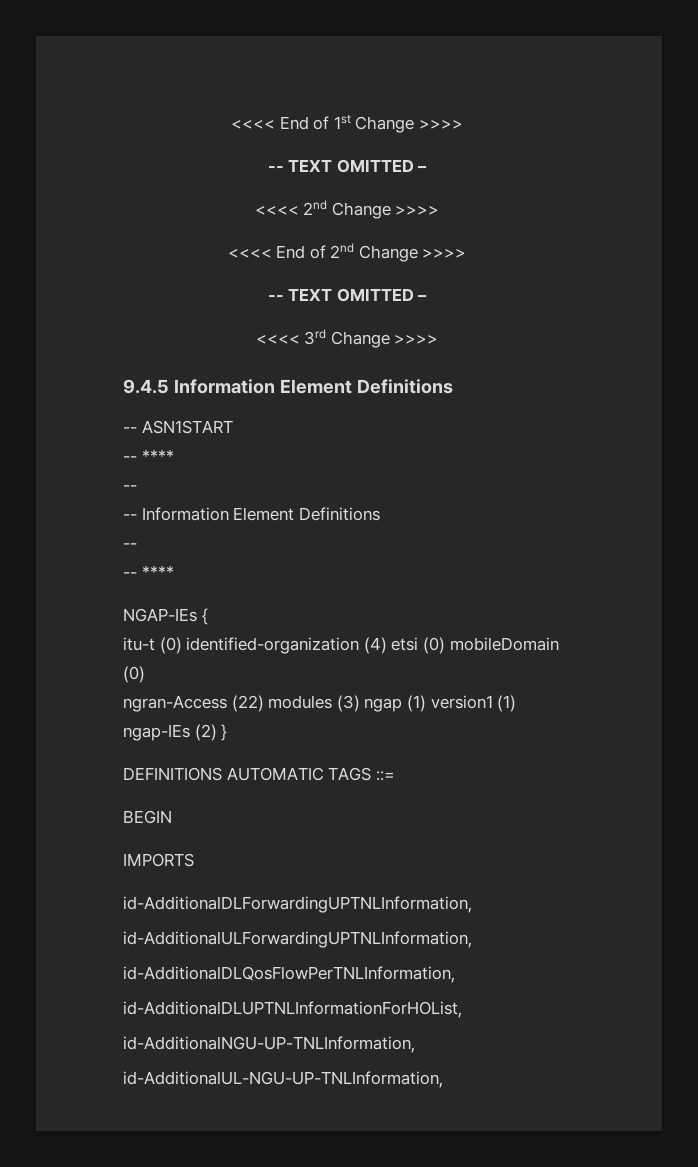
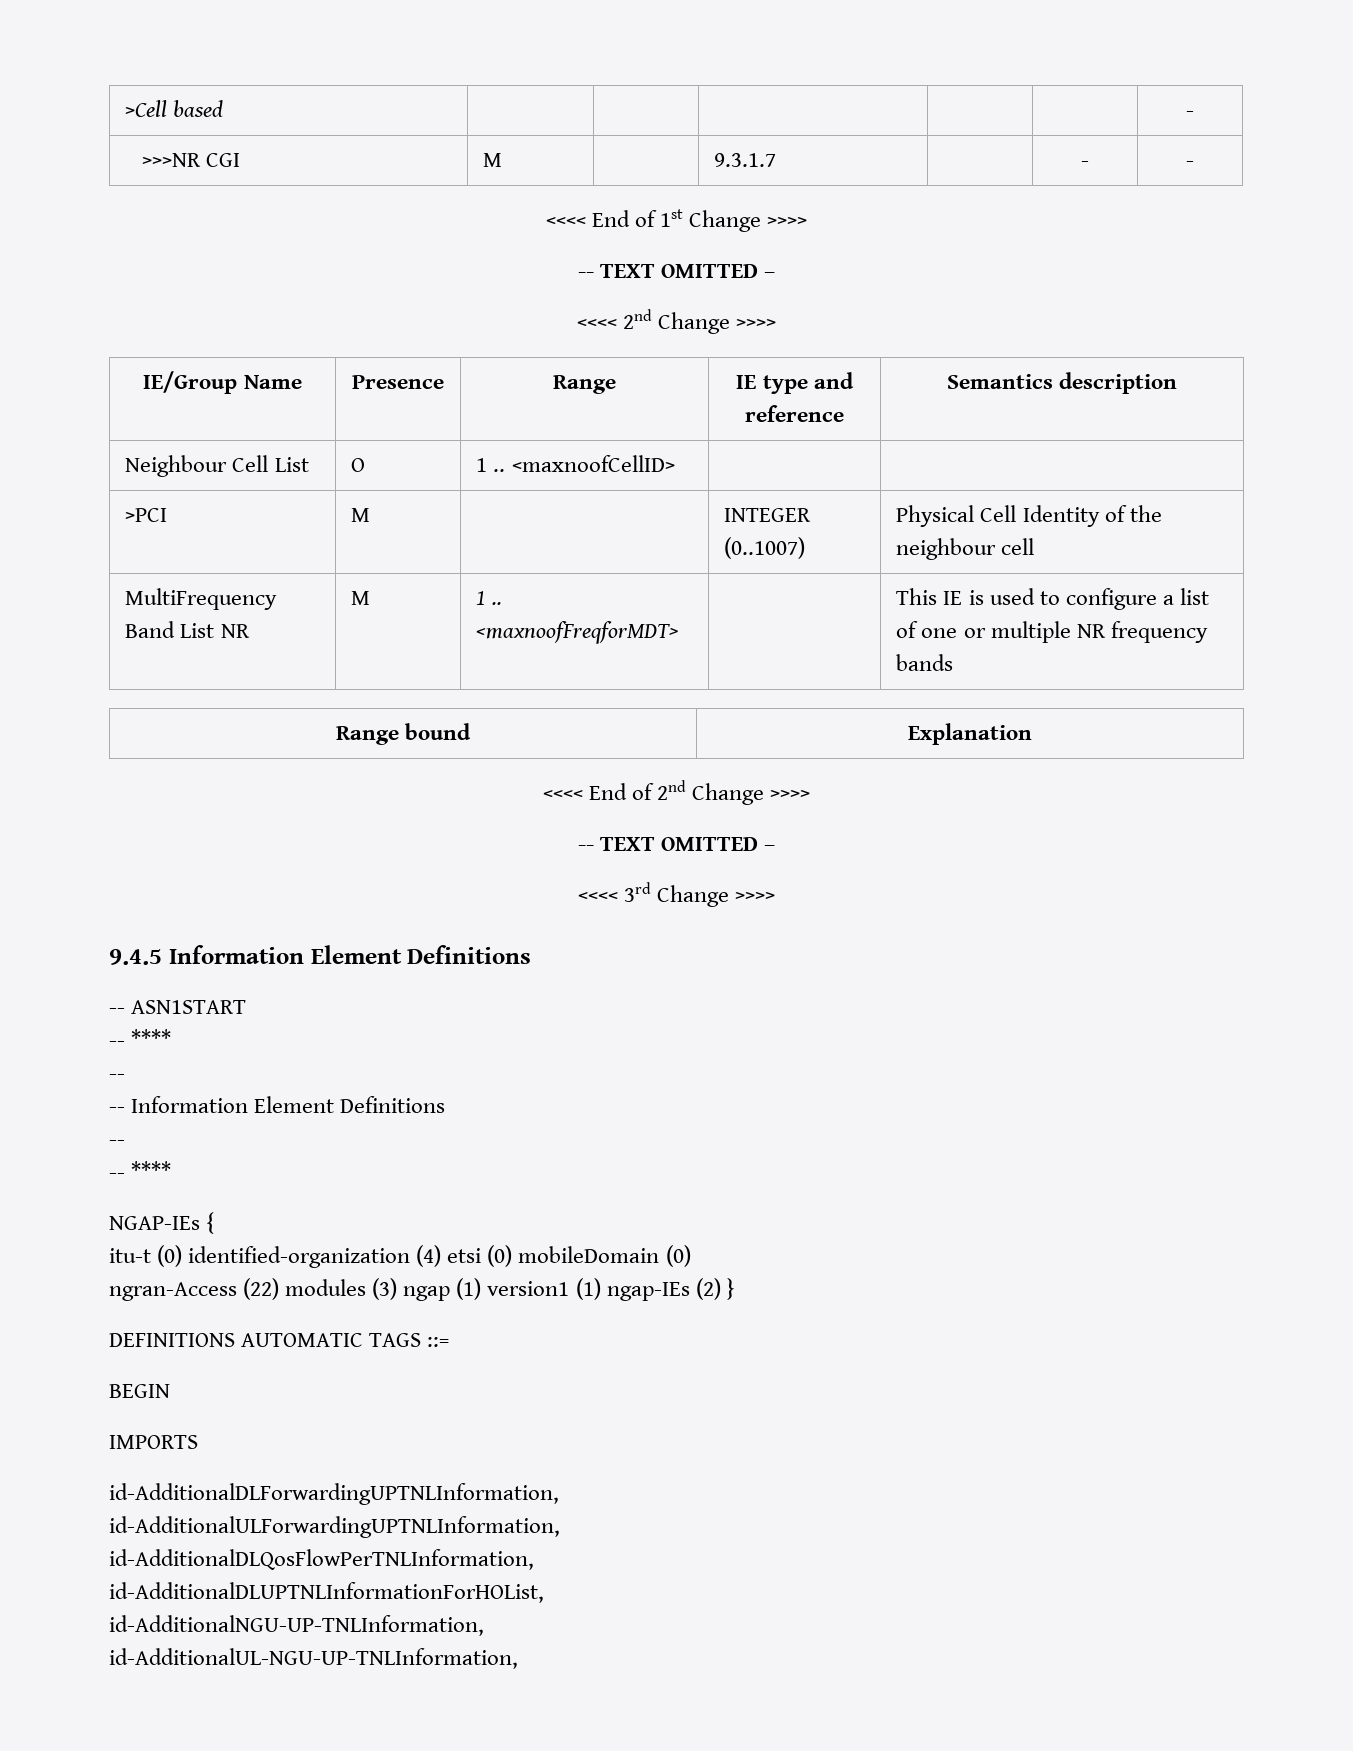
+ >Cell based | | | | | | -
+ >>>NR CGI | M | | 9.3.1.7 | | - | -
+ IE/Group Name | Presence | Range | IE type and reference | Semantics description
+ Neighbour Cell List | O | 1 .. <maxnoofCellID> | |
+ >PCI | M | | INTEGER (0..1007) | Physical Cell Identity of the neighbour cell
+ MultiFrequency Band List NR | M | 1 .. <maxnoofFreqforMDT> | | This IE is used to configure a list of one or multiple NR frequency bands
+ Range bound | Explanation

